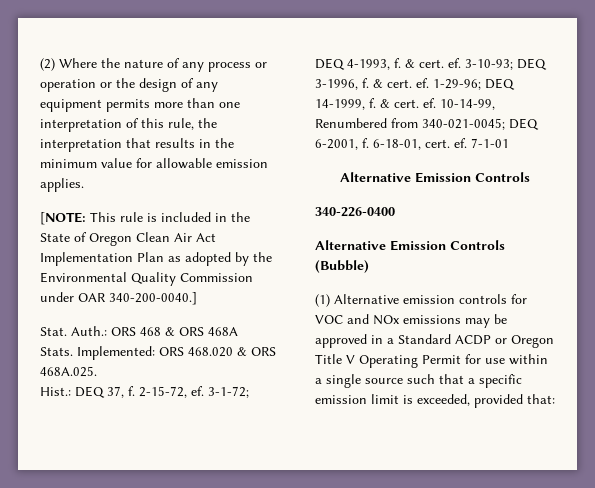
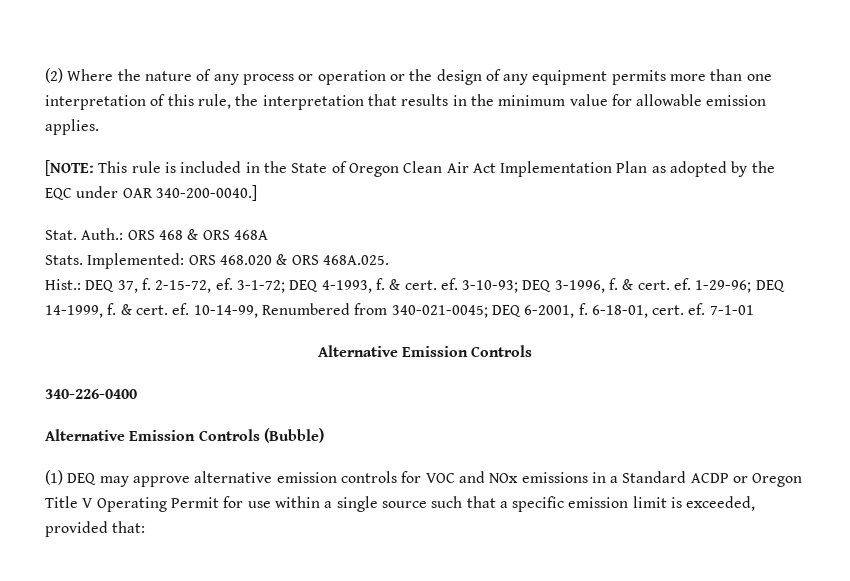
- [NOTE: This rule is included in the State of Oregon Clean Air Act Implementation Plan as adopted by the Environmental Quality Commission under OAR 340-200-0040.]
+ [NOTE: This rule is included in the State of Oregon Clean Air Act Implementation Plan as adopted by the EQC under OAR 340-200-0040.]
- (1) Alternative emission controls for VOC and NOx emissions may be approved in a Standard ACDP or Oregon Title V Operating Permit for use within a single source such that a specific emission limit is exceeded, provided that:
+ (1) DEQ may approve alternative emission controls for VOC and NOx emissions in a Standard ACDP or Oregon Title V Operating Permit for use within a single source such that a specific emission limit is exceeded, provided that:

